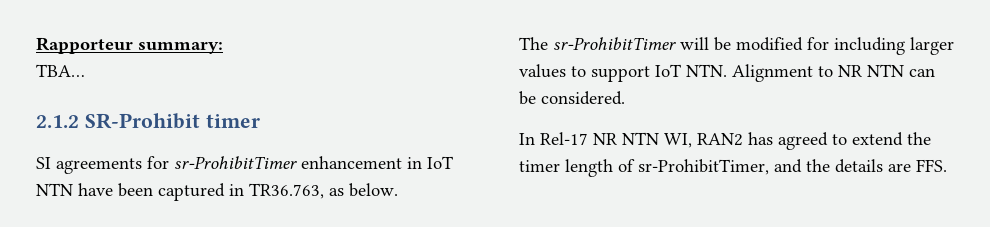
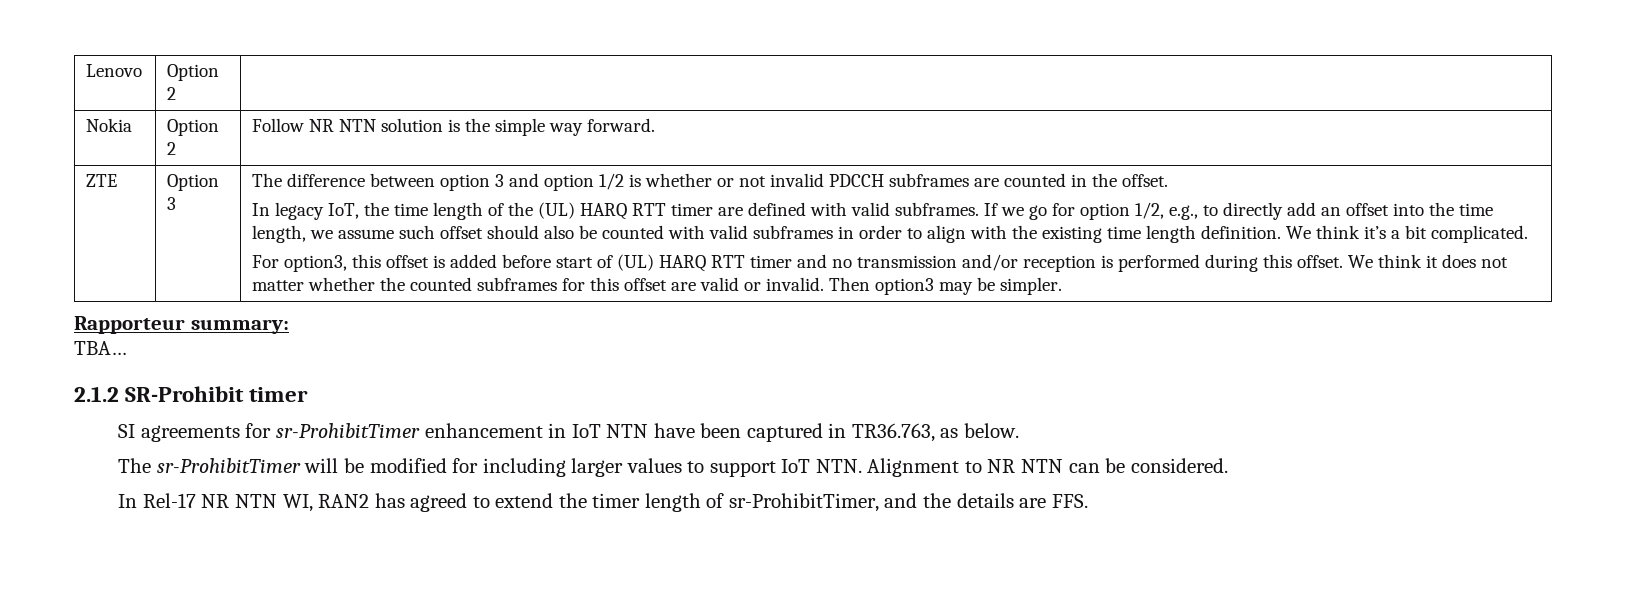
+ Lenovo | Option 2 |
+ Nokia | Option 2 | Follow NR NTN solution is the simple way forward.
+ ZTE | Option 3 | The difference between option 3 and option 1/2 is whether or not invalid PDCCH subframes are counted in the offset.
+ In legacy IoT, the time length of the (UL) HARQ RTT timer are defined with valid subframes. If we go for option 1/2, e.g., to directly add an offset into the time length, we assume such offset should also be counted with valid subframes in order to align with the existing time length definition. We think it’s a bit complicated.
+ For option3, this offset is added before start of (UL) HARQ RTT timer and no transmission and/or reception is performed during this offset. We think it does not matter whether the counted subframes for this offset are valid or invalid. Then option3 may be simpler.

